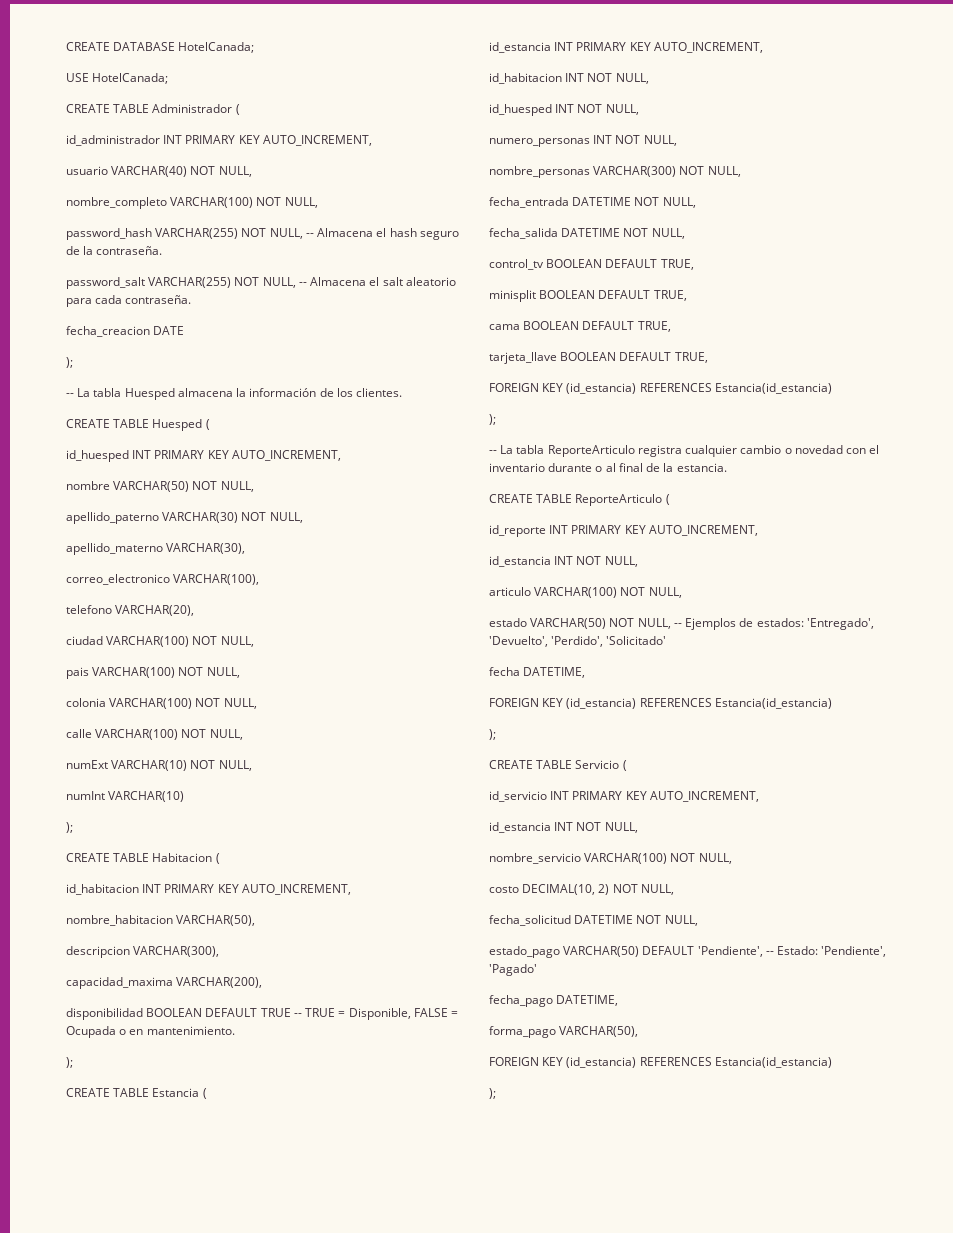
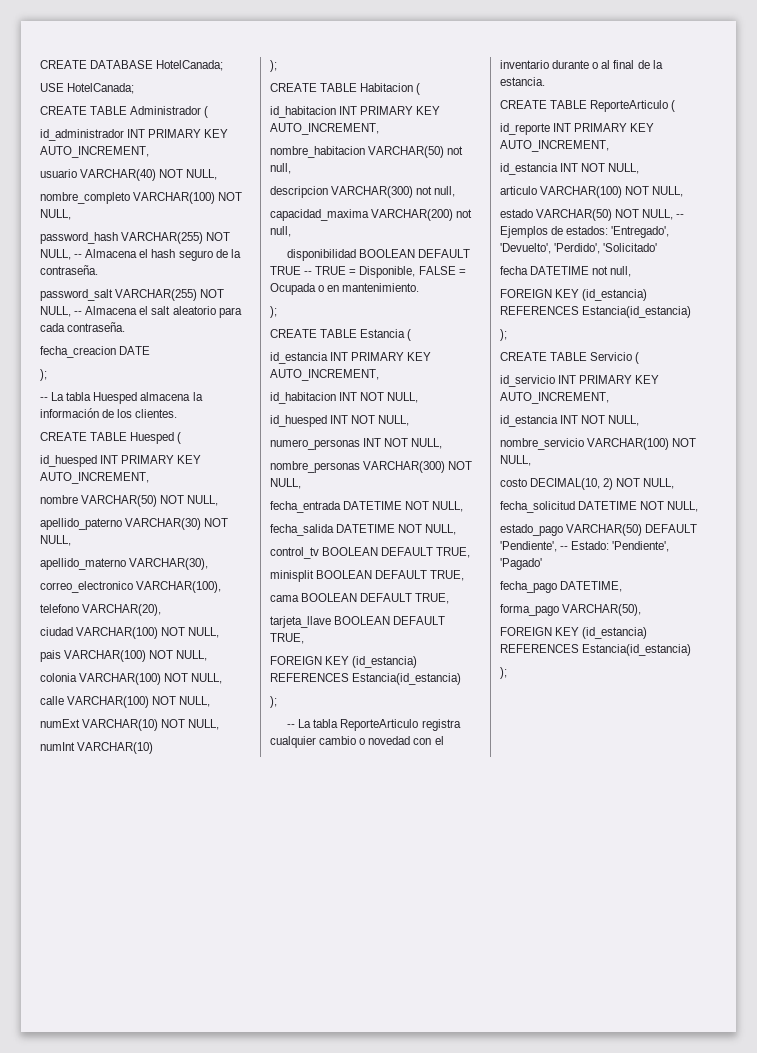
- nombre_habitacion VARCHAR(50),
- descripcion VARCHAR(300),
- capacidad_maxima VARCHAR(200),
+ nombre_habitacion VARCHAR(50) not null,
+ descripcion VARCHAR(300) not null,
+ capacidad_maxima VARCHAR(200) not null,
- fecha DATETIME,
+ fecha DATETIME not null,

